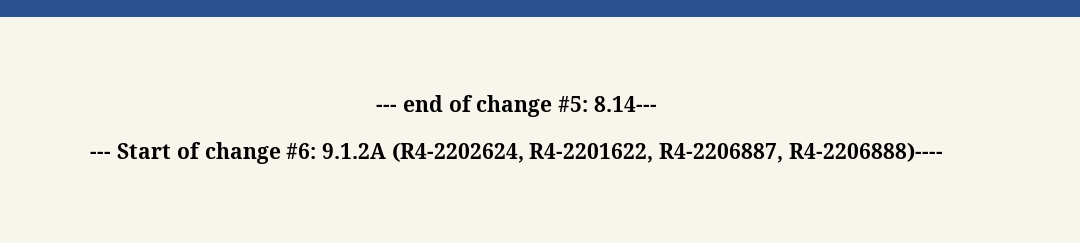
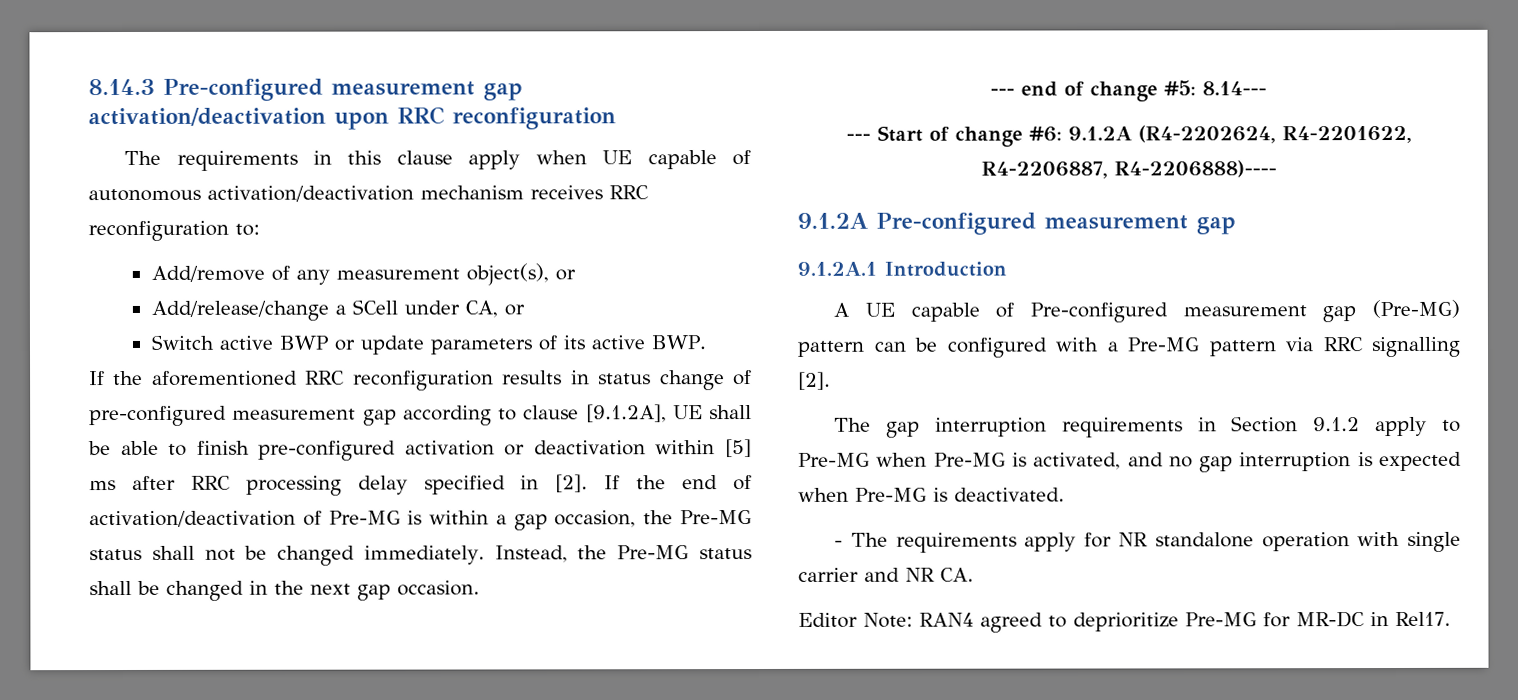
+ 8.14.3 Pre-configured measurement gap activation/deactivation upon RRC reconfiguration
+ The requirements in this clause apply when UE capable of autonomous activation/deactivation mechanism receives RRC reconfiguration to:
+ Add/remove of any measurement object(s), or
+ Add/release/change a SCell under CA, or
+ Switch active BWP or update parameters of its active BWP.
+ If the aforementioned RRC reconfiguration results in status change of pre-configured measurement gap according to clause [9.1.2A], UE shall be able to finish pre-configured activation or deactivation within [5] ms after RRC processing delay specified in [2]. If the end of activation/deactivation of Pre-MG is within a gap occasion, the Pre-MG status shall not be changed immediately. Instead, the Pre-MG status shall be changed in the next gap occasion.
+ 9.1.2A Pre-configured measurement gap
+ 9.1.2A.1 Introduction
+ A UE capable of Pre-configured measurement gap (Pre-MG) pattern can be configured with a Pre-MG pattern via RRC signalling [2].
+ The gap interruption requirements in Section 9.1.2 apply to Pre-MG when Pre-MG is activated, and no gap interruption is expected when Pre-MG is deactivated.
+ - The requirements apply for NR standalone operation with single carrier and NR CA.
+ Editor Note: RAN4 agreed to deprioritize Pre-MG for MR-DC in Rel17.

